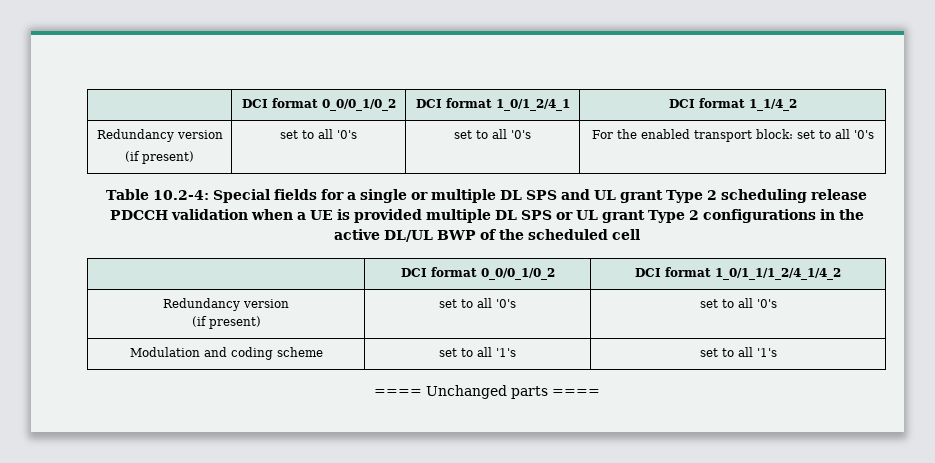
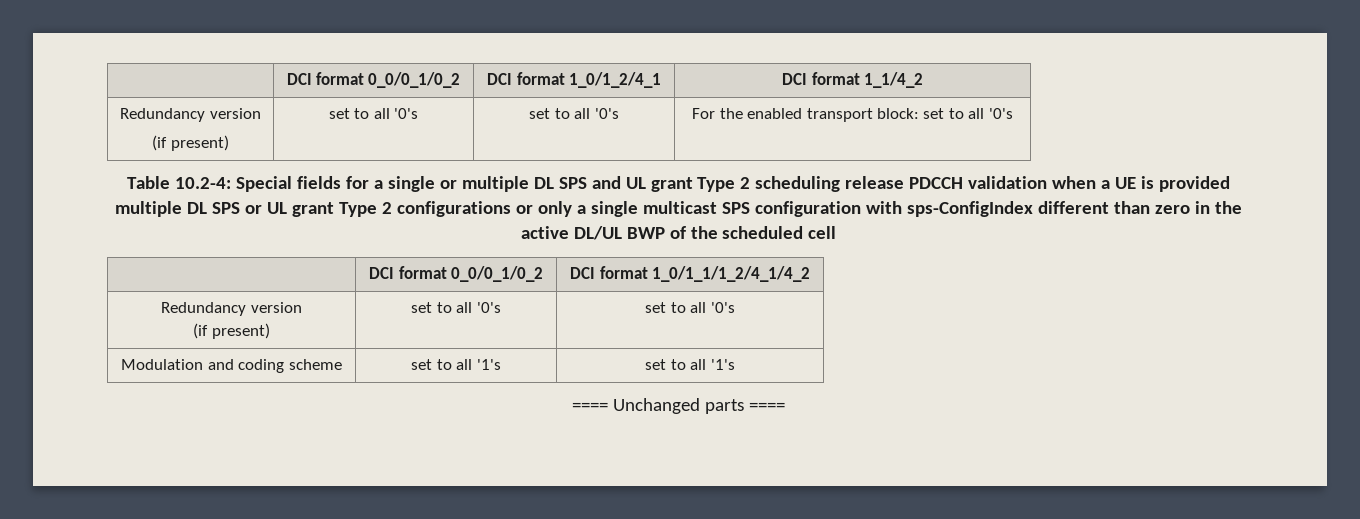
- Table 10.2-4: Special fields for a single or multiple DL SPS and UL grant Type 2 scheduling release PDCCH validation when a UE is provided multiple DL SPS or UL grant Type 2 configurations in the active DL/UL BWP of the scheduled cell
+ Table 10.2-4: Special fields for a single or multiple DL SPS and UL grant Type 2 scheduling release PDCCH validation when a UE is provided multiple DL SPS or UL grant Type 2 configurations or only a single multicast SPS configuration with sps-ConfigIndex different than zero in the active DL/UL BWP of the scheduled cell

